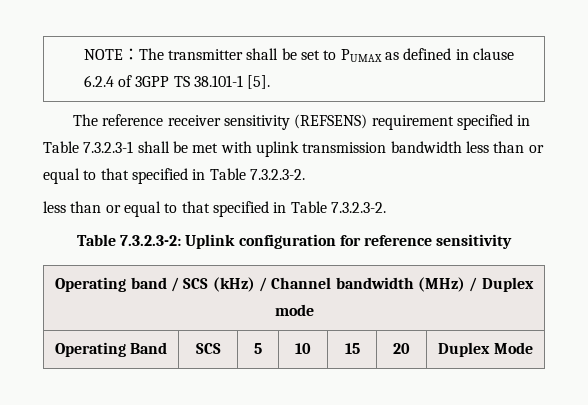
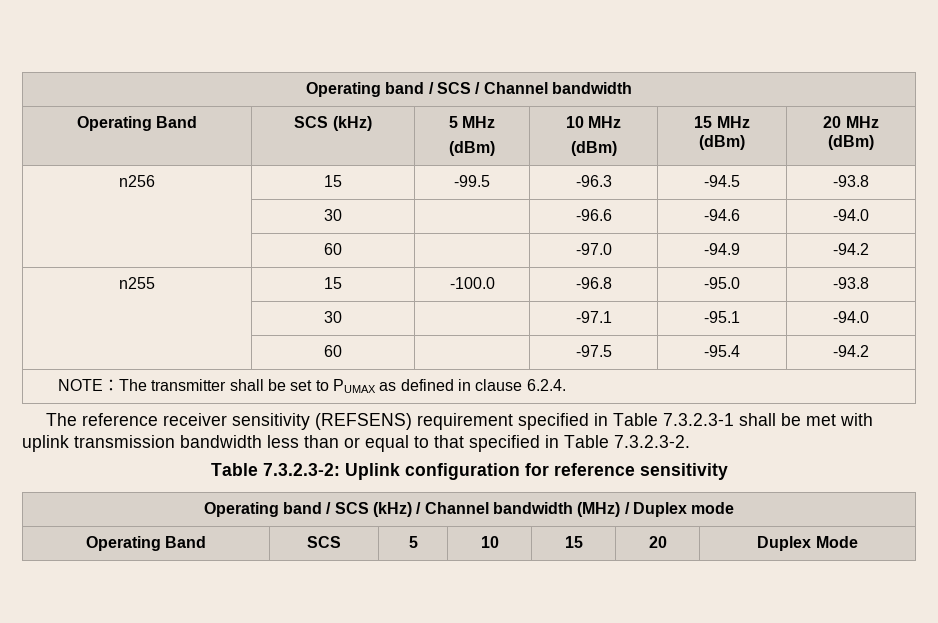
+ Operating band / SCS / Channel bandwidth
+ Operating Band | SCS (kHz) | 5 MHz
+ (dBm) | 10 MHz
+ (dBm) | 15 MHz
+ (dBm) | 20 MHz
+ (dBm)
+ n256 | 15 | -99.5 | -96.3 | -94.5 | -93.8
+ | 30 | | -96.6 | -94.6 | -94.0
+ | 60 | | -97.0 | -94.9 | -94.2
+ n255 | 15 | -100.0 | -96.8 | -95.0 | -93.8
+ | 30 | | -97.1 | -95.1 | -94.0
+ | 60 | | -97.5 | -95.4 | -94.2
- NOTE：The transmitter shall be set to PUMAX as defined in clause 6.2.4 of 3GPP TS 38.101-1 [5].
+ NOTE：The transmitter shall be set to PUMAX as defined in clause 6.2.4.
  The reference receiver sensitivity (REFSENS) requirement specified in Table 7.3.2.3-1 shall be met with uplink transmission bandwidth less than or equal to that specified in Table 7.3.2.3-2.
- less than or equal to that specified in Table 7.3.2.3-2.

